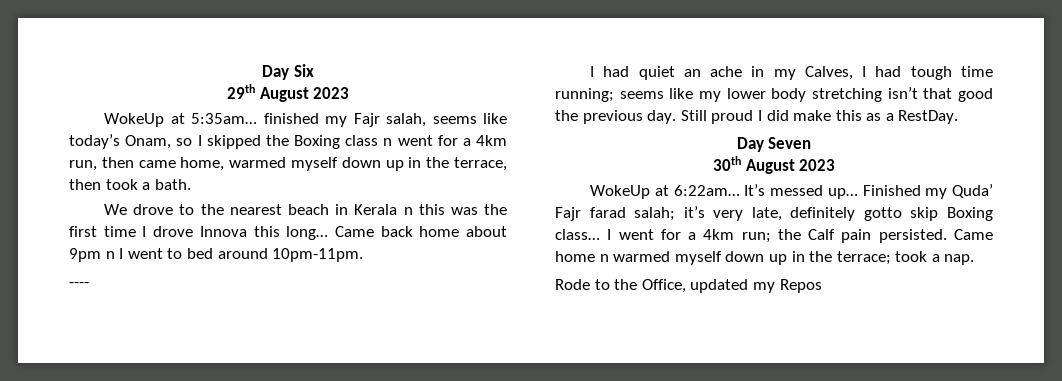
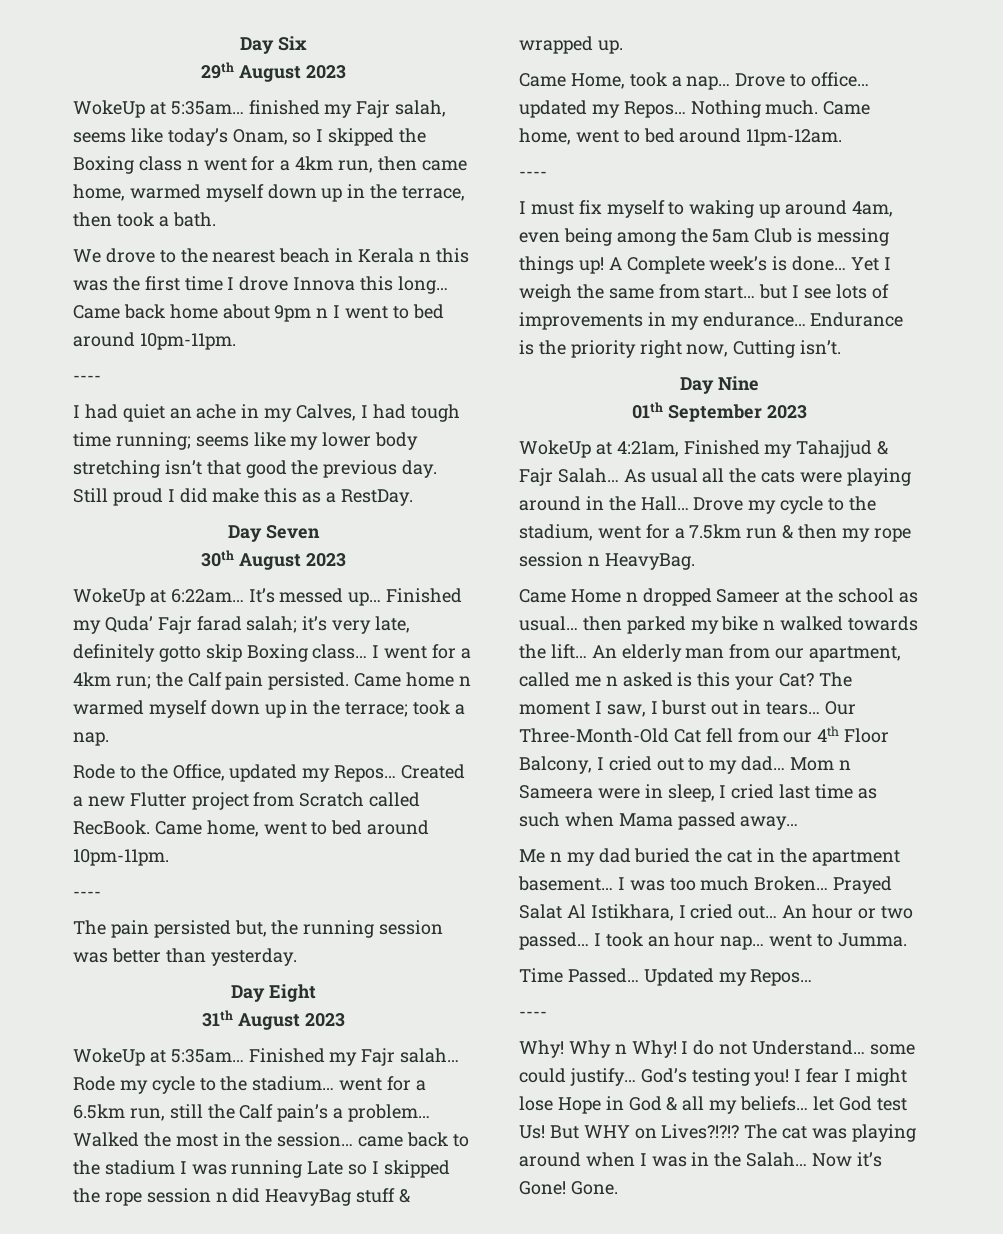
- Rode to the Office, updated my Repos
+ Rode to the Office, updated my Repos… Created a new Flutter project from Scratch called RecBook. Came home, went to bed around 10pm-11pm.
+ ----
+ The pain persisted but, the running session was better than yesterday.
+ Day Eight
+ 31th August 2023
+ WokeUp at 5:35am… Finished my Fajr salah… Rode my cycle to the stadium… went for a 6.5km run, still the Calf pain’s a problem… Walked the most in the session… came back to the stadium I was running Late so I skipped the rope session n did HeavyBag stuff & wrapped up.
+ Came Home, took a nap… Drove to office… updated my Repos… Nothing much. Came home, went to bed around 11pm-12am.
+ ----
+ I must fix myself to waking up around 4am, even being among the 5am Club is messing things up! A Complete week’s is done… Yet I weigh the same from start… but I see lots of improvements in my endurance… Endurance is the priority right now, Cutting isn’t.
+ Day Nine
+ 01th September 2023
+ WokeUp at 4:21am, Finished my Tahajjud & Fajr Salah… As usual all the cats were playing around in the Hall… Drove my cycle to the stadium, went for a 7.5km run & then my rope session n HeavyBag.
+ Came Home n dropped Sameer at the school as usual… then parked my bike n walked towards the lift… An elderly man from our apartment, called me n asked is this your Cat? The moment I saw, I burst out in tears… Our Three-Month-Old Cat fell from our 4th Floor Balcony, I cried out to my dad… Mom n Sameera were in sleep, I cried last time as such when Mama passed away…
+ Me n my dad buried the cat in the apartment basement… I was too much Broken… Prayed Salat Al Istikhara, I cried out… An hour or two passed… I took an hour nap… went to Jumma.
+ Time Passed… Updated my Repos…
+ ----
+ Why! Why n Why! I do not Understand… some could justify… God’s testing you! I fear I might lose Hope in God & all my beliefs… let God test Us! But WHY on Lives?!?!? The cat was playing around when I was in the Salah… Now it’s Gone! Gone.

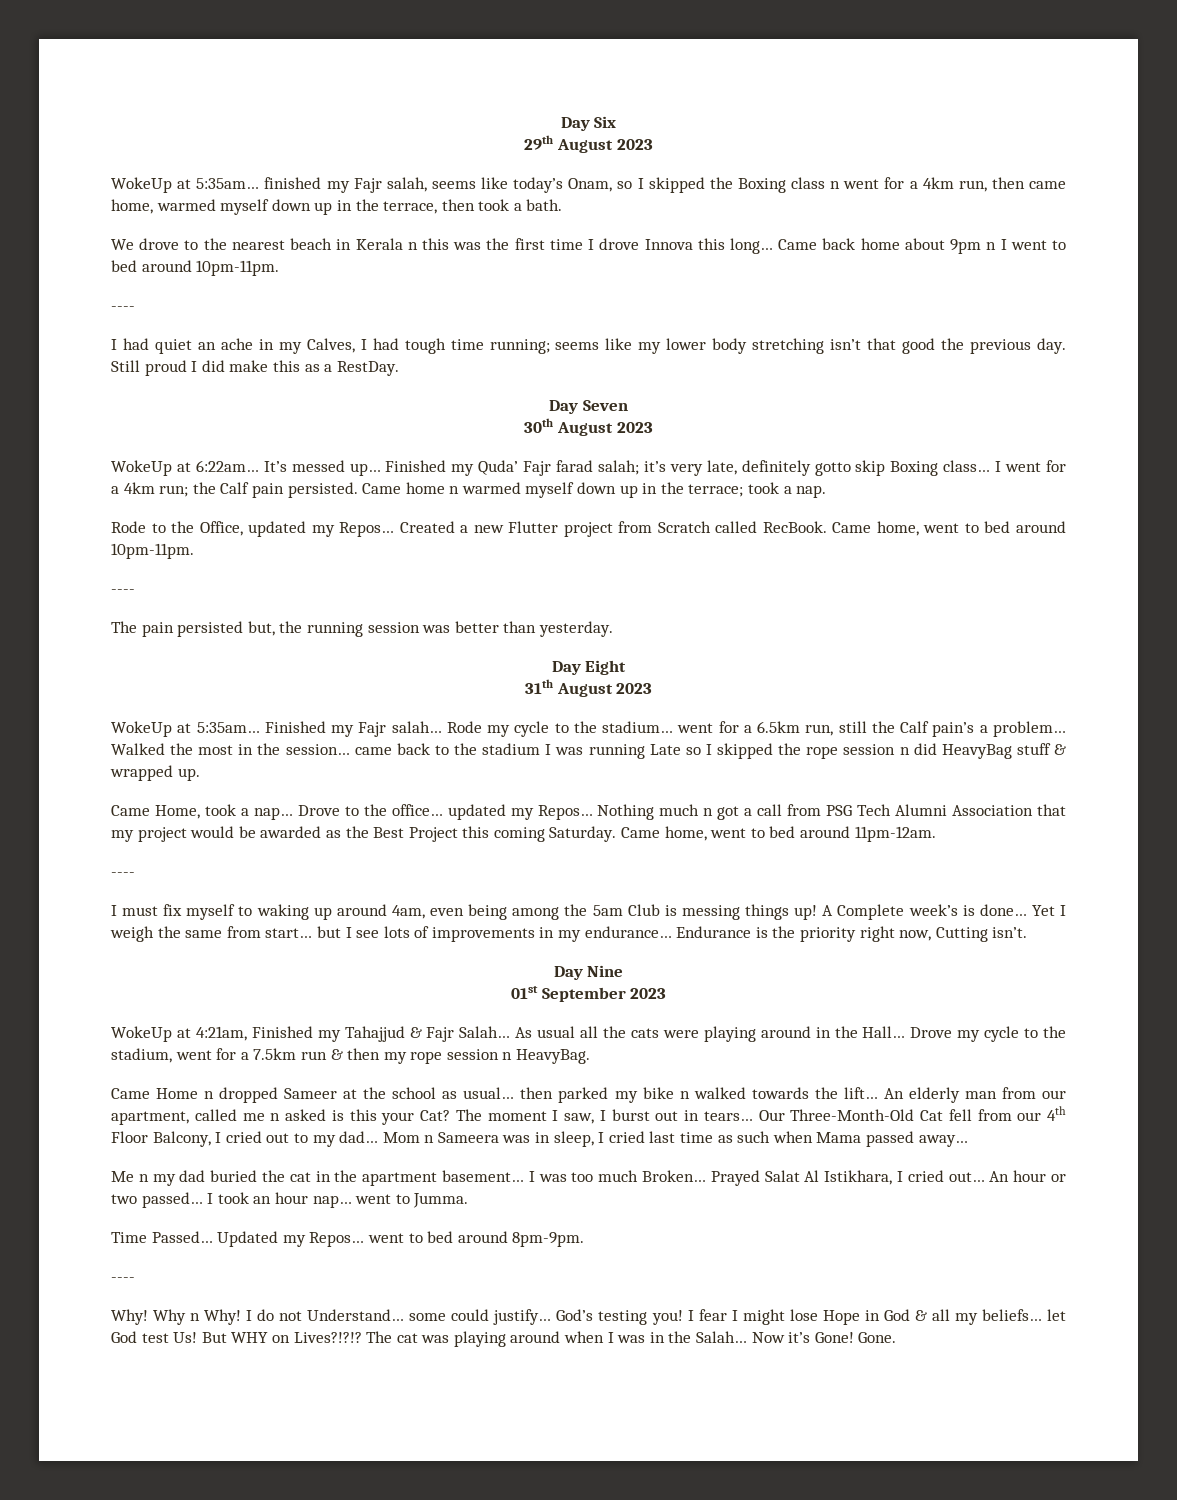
- Drove to office… updated my Repos…
+ Drove to the office… updated my Repos…
- Nothing much.
+ Nothing much n got a call from PSG Tech Alumni Association that my project would be awarded as the Best Project this coming Saturday.
- 01th September 2023
+ 01st September 2023
- Mom n Sameera were in sleep, I cried last time as such when Mama passed away…
+ Mom n Sameera was in sleep, I cried last time as such when Mama passed away…
- Updated my Repos…
+ Updated my Repos… went to bed around 8pm-9pm.

